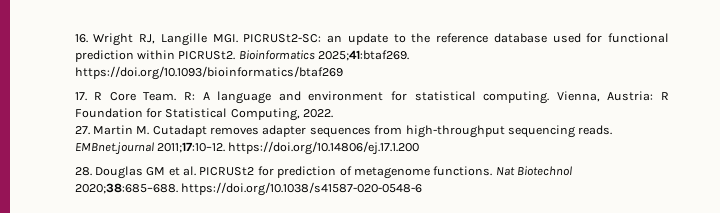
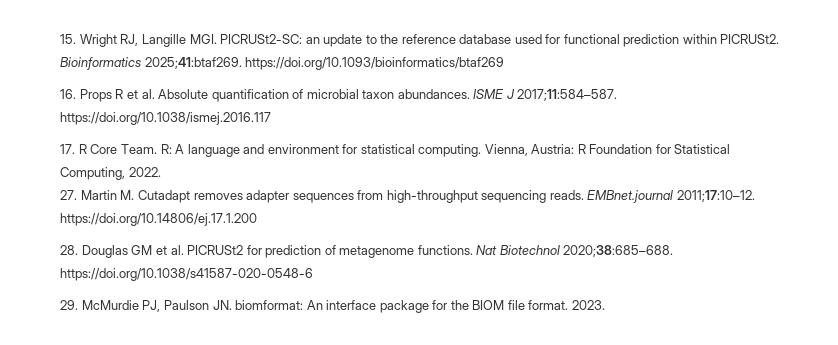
- 16. Wright RJ, Langille MGI. PICRUSt2-SC: an update to the reference database used for functional prediction within PICRUSt2.
+ 15. Wright RJ, Langille MGI. PICRUSt2-SC: an update to the reference database used for functional prediction within PICRUSt2.
+ 16. Props R et al. Absolute quantification of microbial taxon abundances. ISME J 2017;11:584–587. https://doi.org/10.1038/ismej.2016.117
+ 29. McMurdie PJ, Paulson JN. biomformat: An interface package for the BIOM file format. 2023.

